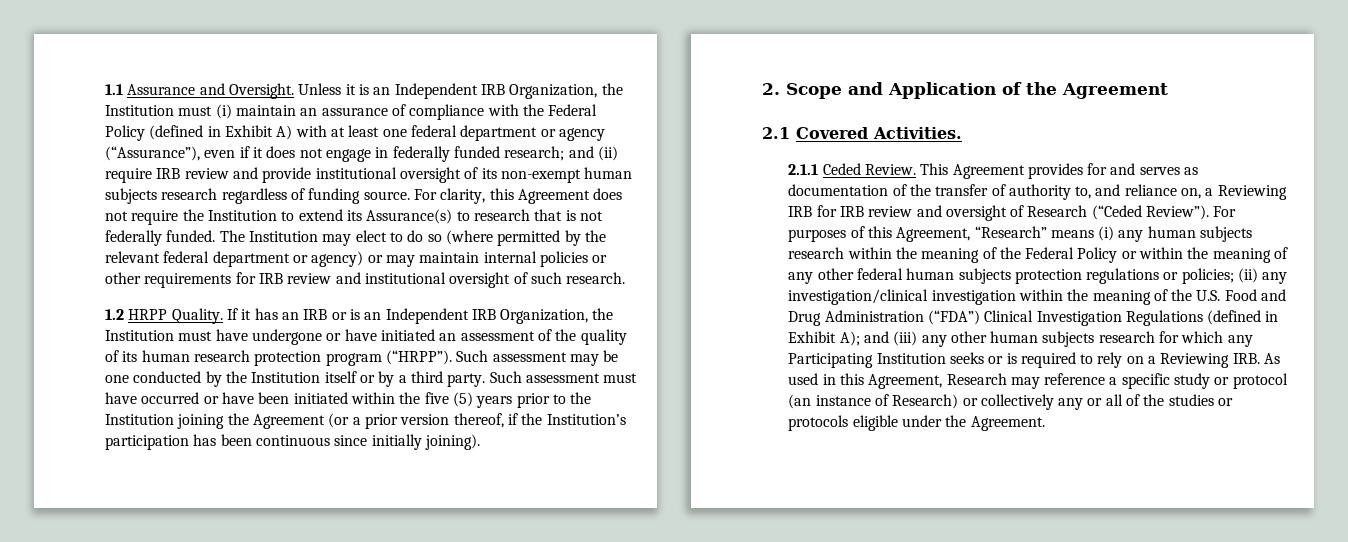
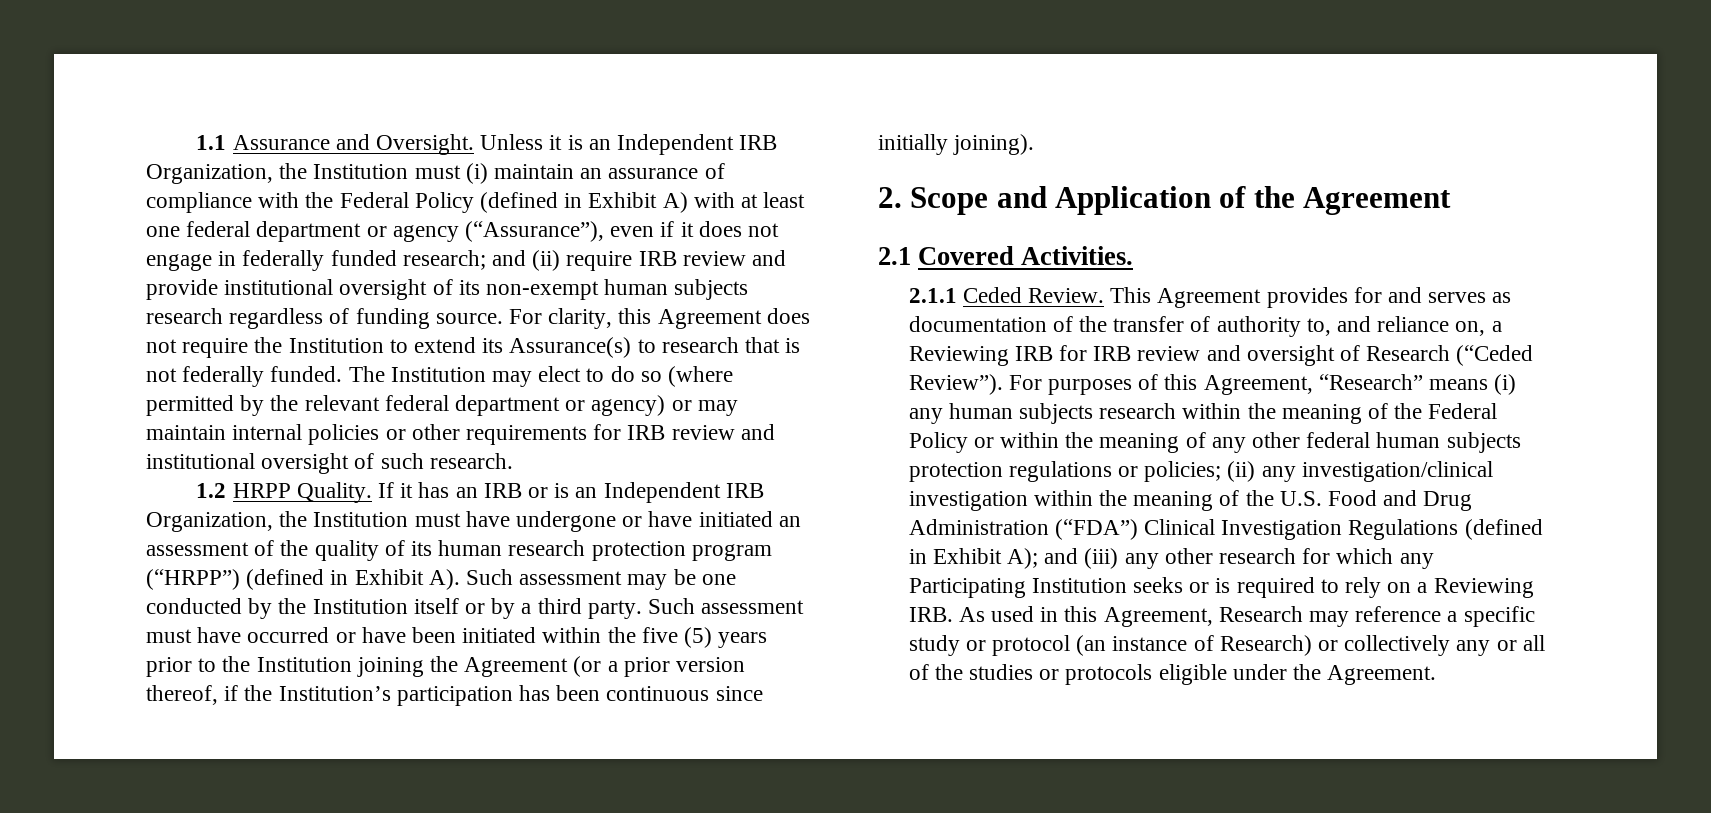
- If it has an IRB or is an Independent IRB Organization, the Institution must have undergone or have initiated an assessment of the quality of its human research protection program (“HRPP”). Such assessment may be one conducted by the Institution itself or by a third party.
+ If it has an IRB or is an Independent IRB Organization, the Institution must have undergone or have initiated an assessment of the quality of its human research protection program (“HRPP”) (defined in Exhibit A). Such assessment may be one conducted by the Institution itself or by a third party.
- and (iii) any other human subjects research for which any Participating Institution seeks or is required to rely on a Reviewing IRB. As used in this Agreement, Research may reference a specific study or protocol (an instance of Research) or collectively any or all of the studies or protocols eligible under the Agreement.
+ and (iii) any other research for which any Participating Institution seeks or is required to rely on a Reviewing IRB. As used in this Agreement, Research may reference a specific study or protocol (an instance of Research) or collectively any or all of the studies or protocols eligible under the Agreement.

